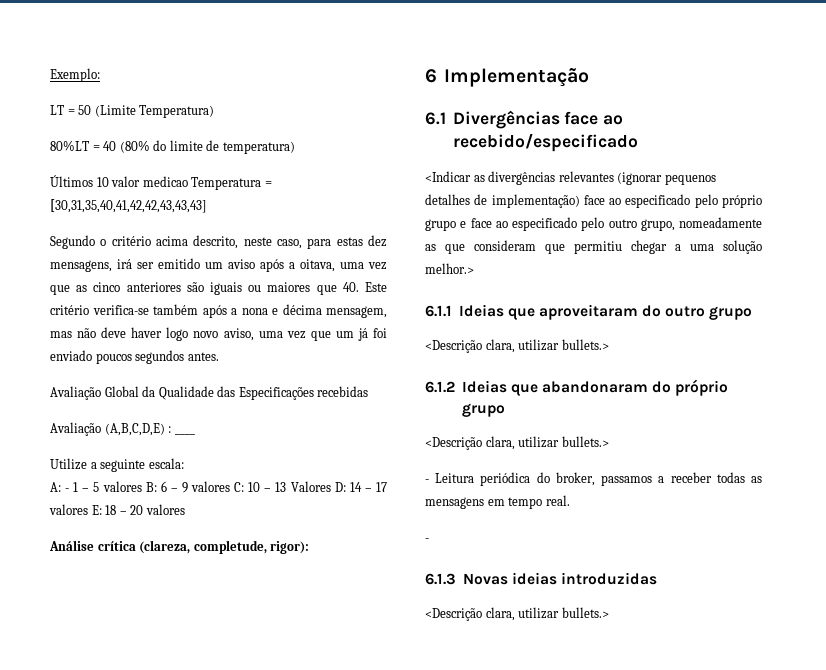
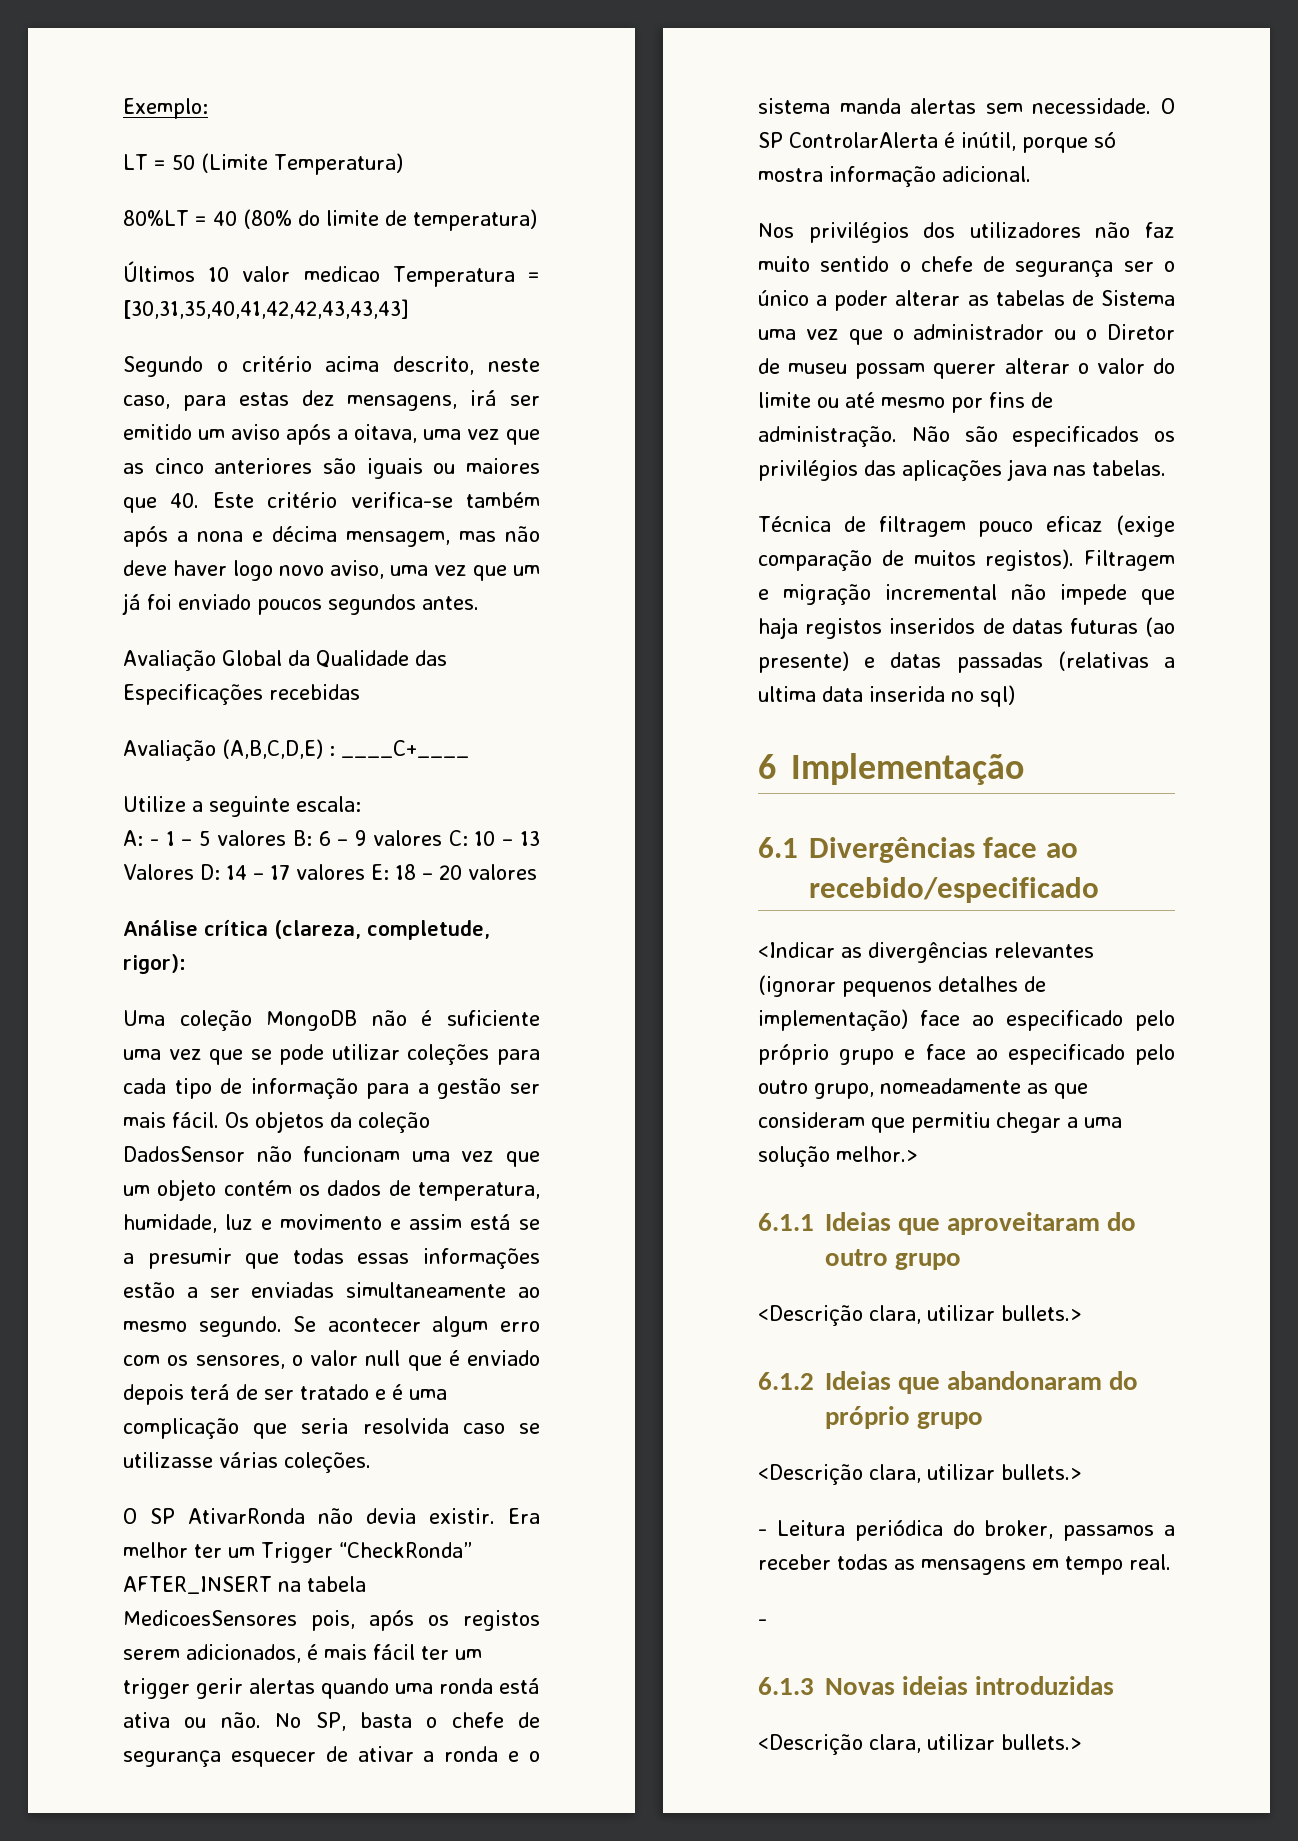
- Avaliação (A,B,C,D,E) : ____
+ Avaliação (A,B,C,D,E) : ____C+____
+ Uma coleção MongoDB não é suficiente uma vez que se pode utilizar coleções para cada tipo de informação para a gestão ser mais fácil. Os objetos da coleção DadosSensor não funcionam uma vez que um objeto contém os dados de temperatura, humidade, luz e movimento e assim está se a presumir que todas essas informações estão a ser enviadas simultaneamente ao mesmo segundo. Se acontecer algum erro com os sensores, o valor null que é enviado depois terá de ser tratado e é uma complicação que seria resolvida caso se utilizasse várias coleções.
+ O SP AtivarRonda não devia existir. Era melhor ter um Trigger “CheckRonda” AFTER_INSERT na tabela MedicoesSensores pois, após os registos serem adicionados, é mais fácil ter um trigger gerir alertas quando uma ronda está ativa ou não. No SP, basta o chefe de segurança esquecer de ativar a ronda e o sistema manda alertas sem necessidade. O SP ControlarAlerta é inútil, porque só mostra informação adicional.
+ Nos privilégios dos utilizadores não faz muito sentido o chefe de segurança ser o único a poder alterar as tabelas de Sistema uma vez que o administrador ou o Diretor de museu possam querer alterar o valor do limite ou até mesmo por fins de administração. Não são especificados os privilégios das aplicações java nas tabelas.
+ Técnica de filtragem pouco eficaz (exige comparação de muitos registos). Filtragem e migração incremental não impede que haja registos inseridos de datas futuras (ao presente) e datas passadas (relativas a ultima data inserida no sql)

